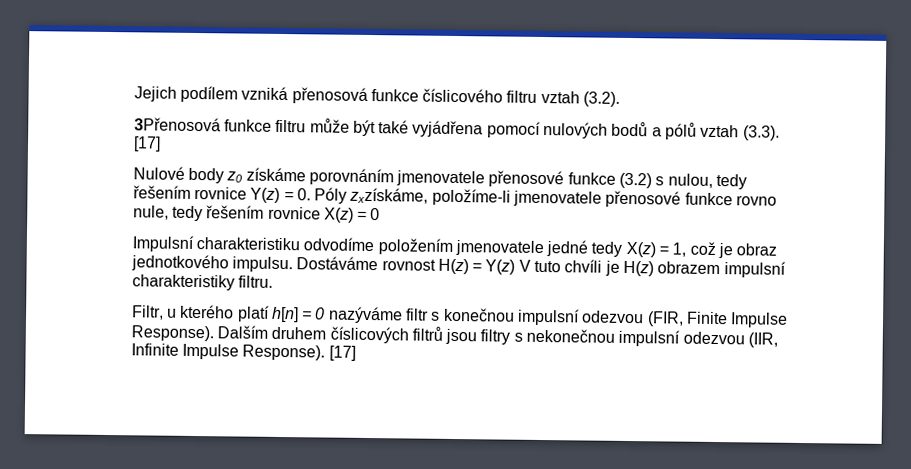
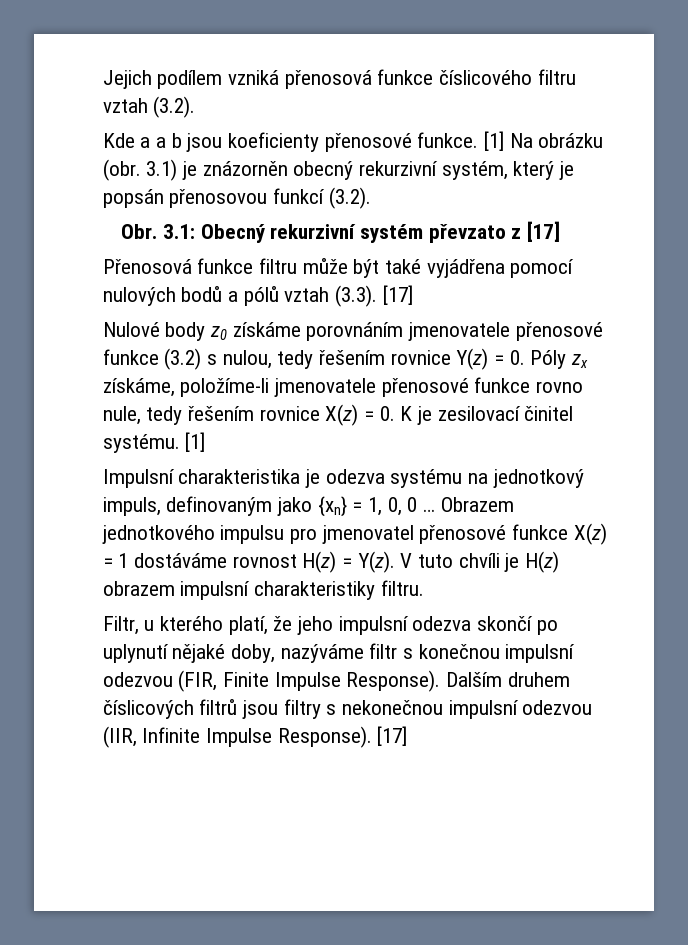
- 3Přenosová funkce filtru může být také vyjádřena pomocí nulových bodů a pólů vztah (3.3). [17]
+ Kde a a b jsou koeficienty přenosové funkce. [1] Na obrázku (obr. 3.1) je znázorněn obecný rekurzivní systém, který je popsán přenosovou funkcí (3.2).
+ Obr. 3.1: Obecný rekurzivní systém převzato z [17]
+ Přenosová funkce filtru může být také vyjádřena pomocí nulových bodů a pólů vztah (3.3). [17]
- Nulové body z0 získáme porovnáním jmenovatele přenosové funkce (3.2) s nulou, tedy řešením rovnice Y(z) = 0. Póly zxzískáme, položíme-li jmenovatele přenosové funkce rovno nule, tedy řešením rovnice X(z) = 0
- Impulsní charakteristiku odvodíme položením jmenovatele jedné tedy X(z) = 1, což je obraz jednotkového impulsu. Dostáváme rovnost H(z) = Y(z) V tuto chvíli je H(z) obrazem impulsní charakteristiky filtru.
+ Nulové body z0 získáme porovnáním jmenovatele přenosové funkce (3.2) s nulou, tedy řešením rovnice Y(z) = 0. Póly zx získáme, položíme-li jmenovatele přenosové funkce rovno nule, tedy řešením rovnice X(z) = 0. K je zesilovací činitel systému. [1]
+ Impulsní charakteristika je odezva systému na jednotkový impuls, definovaným jako {xn} = 1, 0, 0 … Obrazem jednotkového impulsu pro jmenovatel přenosové funkce X(z) = 1 dostáváme rovnost H(z) = Y(z). V tuto chvíli je H(z) obrazem impulsní charakteristiky filtru.
- Filtr, u kterého platí h[n] = 0 nazýváme filtr s konečnou impulsní odezvou (FIR, Finite Impulse Response).
+ Filtr, u kterého platí, že jeho impulsní odezva skončí po uplynutí nějaké doby, nazýváme filtr s konečnou impulsní odezvou (FIR, Finite Impulse Response).

